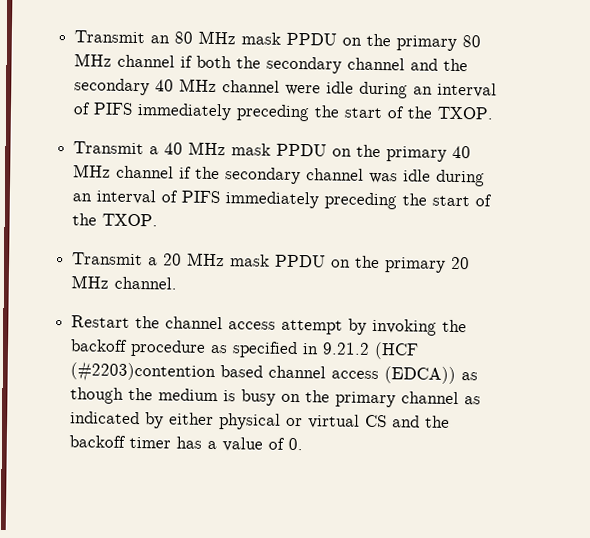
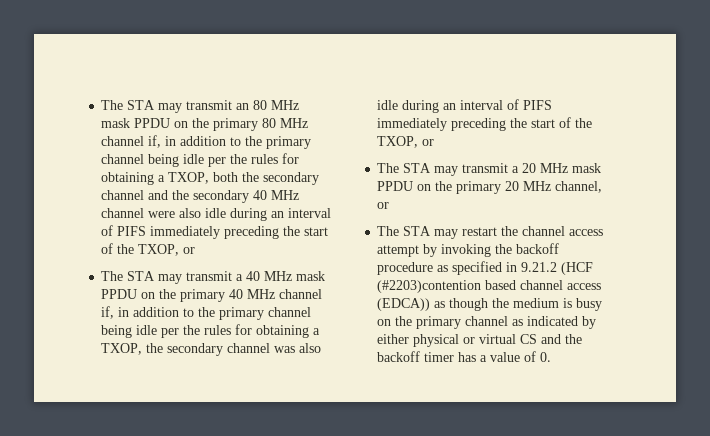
- Transmit an 80 MHz mask PPDU on the primary 80 MHz channel if both the secondary channel and the secondary 40 MHz channel were idle during an interval of PIFS immediately preceding the start of the TXOP.
- Transmit a 40 MHz mask PPDU on the primary 40 MHz channel if the secondary channel was idle during an interval of PIFS immediately preceding the start of the TXOP.
- Transmit a 20 MHz mask PPDU on the primary 20 MHz channel.
- Restart the channel access attempt by invoking the backoff procedure as specified in 9.21.2 (HCF (#2203)contention based channel access (EDCA)) as though the medium is busy on the primary channel as indicated by either physical or virtual CS and the backoff timer has a value of 0.
+ The STA may transmit an 80 MHz mask PPDU on the primary 80 MHz channel if, in addition to the primary channel being idle per the rules for obtaining a TXOP, both the secondary channel and the secondary 40 MHz channel were also idle during an interval of PIFS immediately preceding the start of the TXOP, or
+ The STA may transmit a 40 MHz mask PPDU on the primary 40 MHz channel if, in addition to the primary channel being idle per the rules for obtaining a TXOP, the secondary channel was also idle during an interval of PIFS immediately preceding the start of the TXOP, or
+ The STA may transmit a 20 MHz mask PPDU on the primary 20 MHz channel, or
+ The STA may restart the channel access attempt by invoking the backoff procedure as specified in 9.21.2 (HCF (#2203)contention based channel access (EDCA)) as though the medium is busy on the primary channel as indicated by either physical or virtual CS and the backoff timer has a value of 0.

